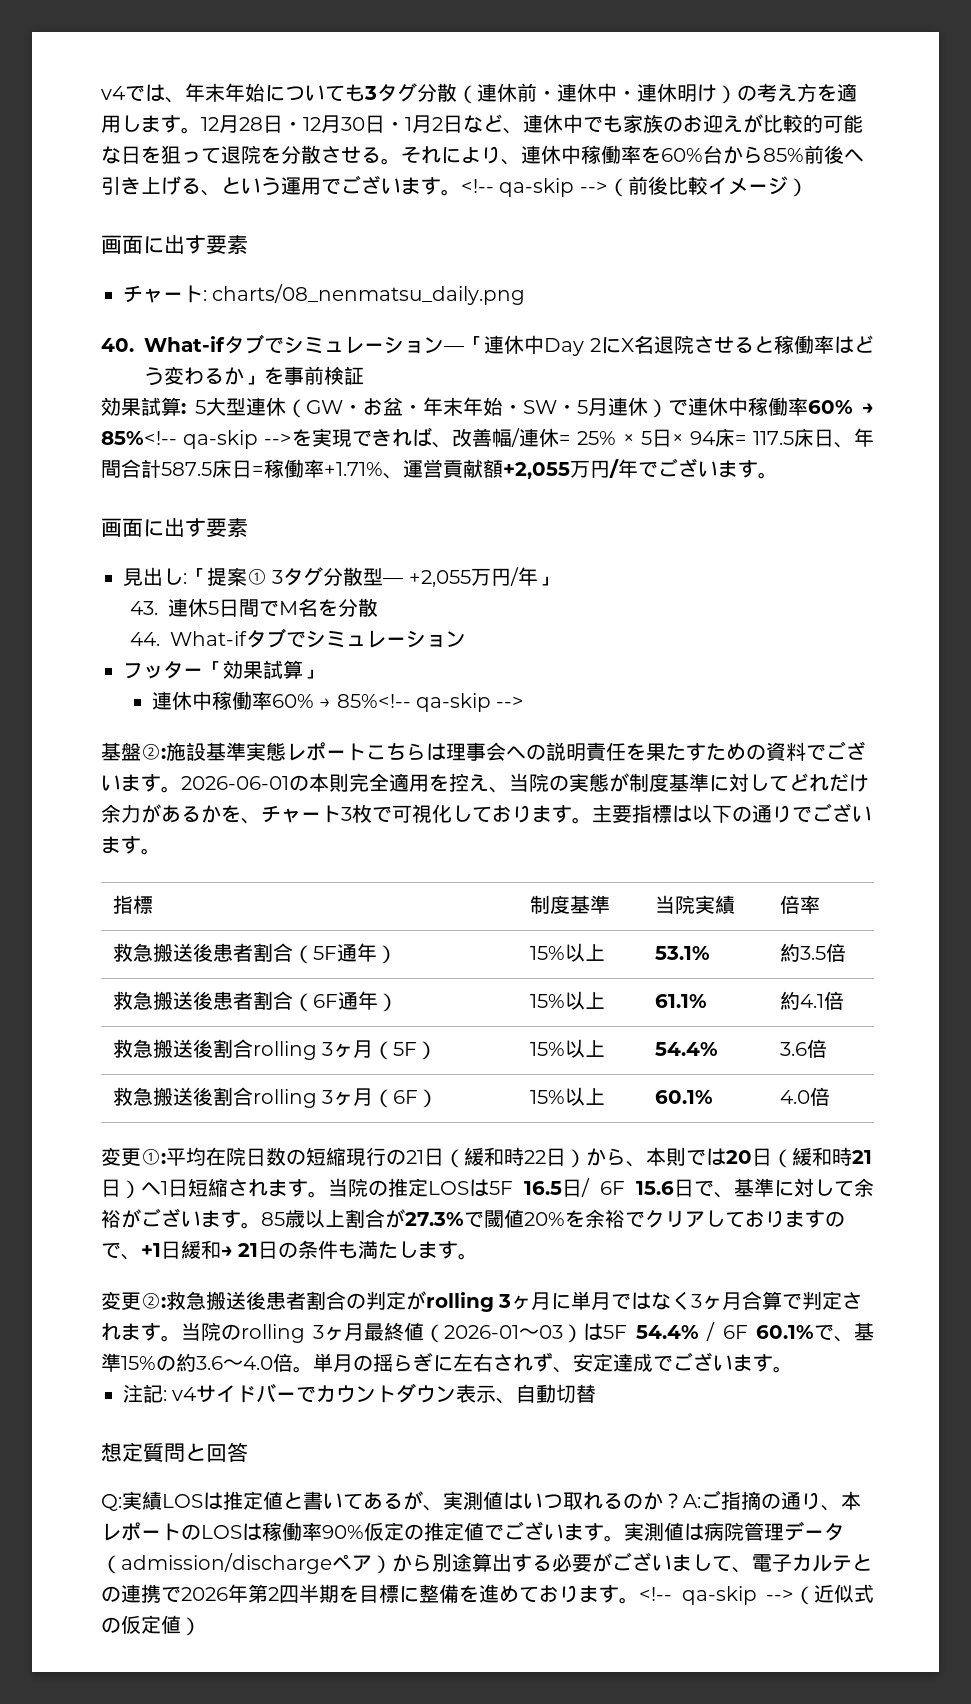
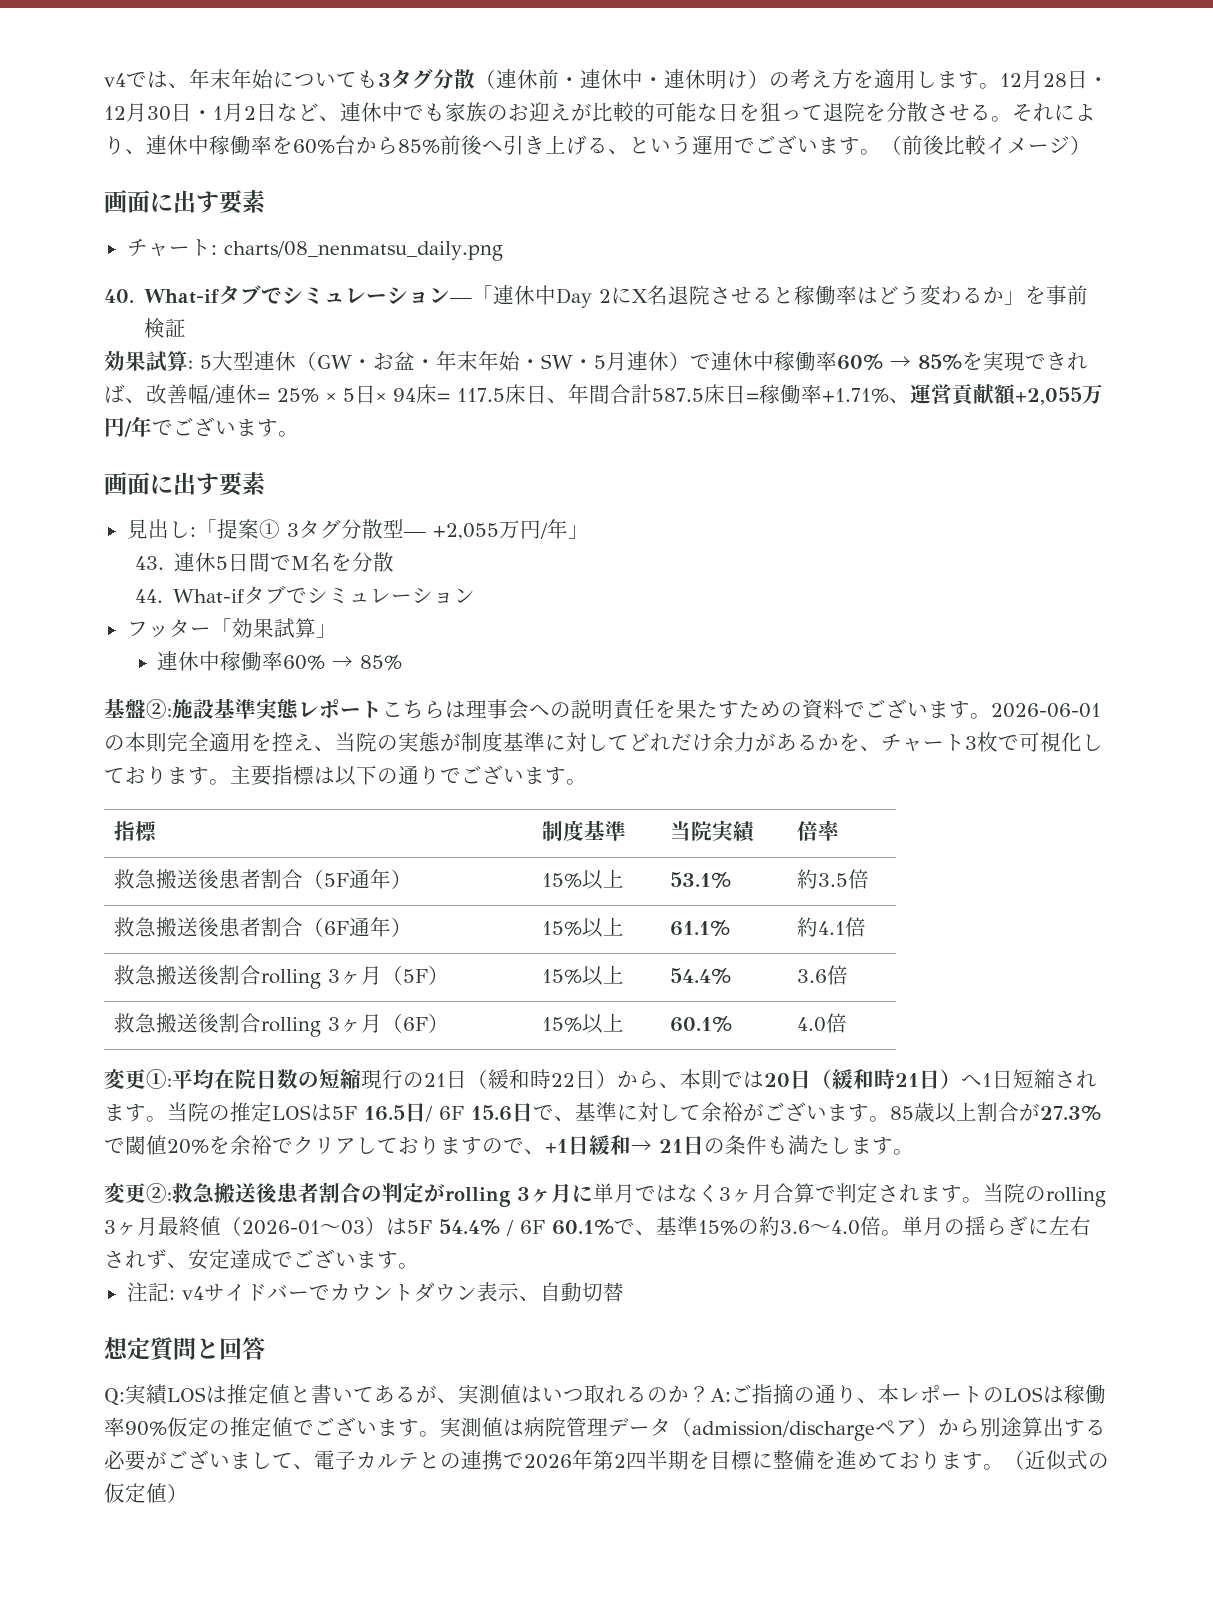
- <!-- qa-skip -->（前後比較イメージ）
+ （前後比較イメージ）
- 効果試算: 5大型連休（GW・お盆・年末年始・SW・5月連休）で連休中稼働率60% → 85%<!-- qa-skip -->を実現できれば、改善幅/連休= 25% × 5日× 94床= 117.5床日、年間合計587.5床日=稼働率+1.71%、運営貢献額+2,055万円/年でございます。
+ 効果試算: 5大型連休（GW・お盆・年末年始・SW・5月連休）で連休中稼働率60% → 85%を実現できれば、改善幅/連休= 25% × 5日× 94床= 117.5床日、年間合計587.5床日=稼働率+1.71%、運営貢献額+2,055万円/年でございます。
  フッター「効果試算」
- 連休中稼働率60% → 85%<!-- qa-skip -->
+ 連休中稼働率60% → 85%
- <!-- qa-skip -->（近似式の仮定値）
+ （近似式の仮定値）

